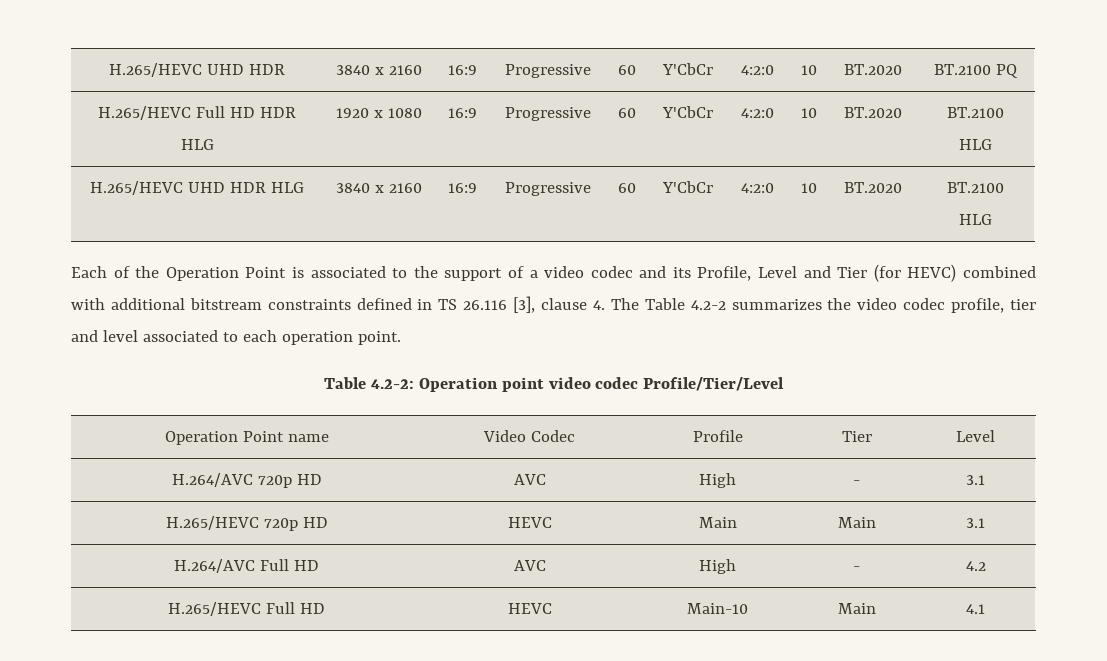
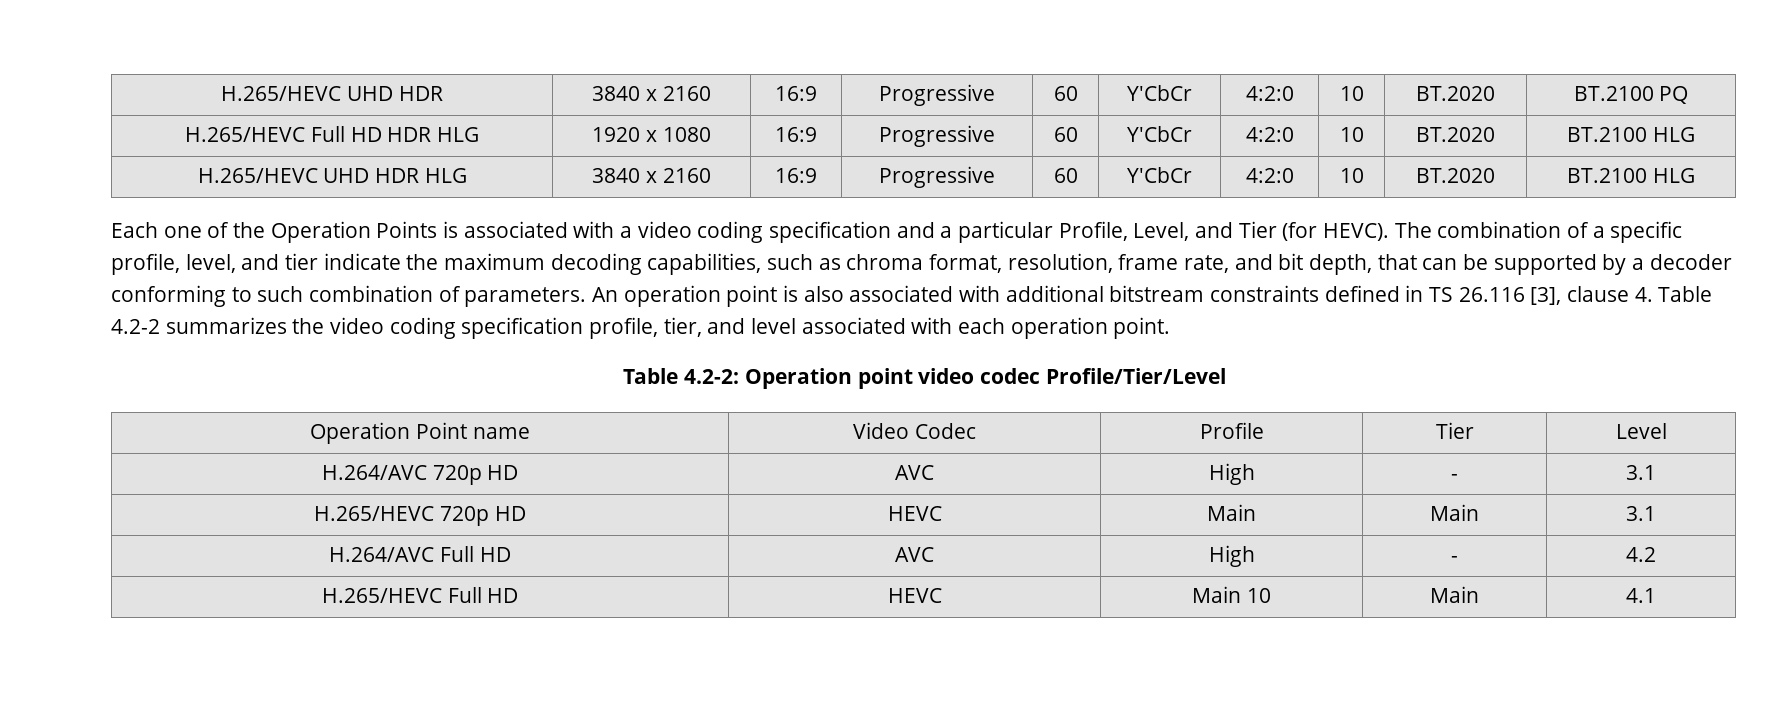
- Each of the Operation Point is associated to the support of a video codec and its Profile, Level and Tier (for HEVC) combined with additional bitstream constraints defined in TS 26.116 [3], clause 4. The Table 4.2-2 summarizes the video codec profile, tier and level associated to each operation point.
+ Each one of the Operation Points is associated with a video coding specification and a particular Profile, Level, and Tier (for HEVC). The combination of a specific profile, level, and tier indicate the maximum decoding capabilities, such as chroma format, resolution, frame rate, and bit depth, that can be supported by a decoder conforming to such combination of parameters. An operation point is also associated with additional bitstream constraints defined in TS 26.116 [3], clause 4. Table 4.2-2 summarizes the video coding specification profile, tier, and level associated with each operation point.
- H.265/HEVC Full HD | HEVC | Main-10 | Main | 4.1
+ H.265/HEVC Full HD | HEVC | Main 10 | Main | 4.1

